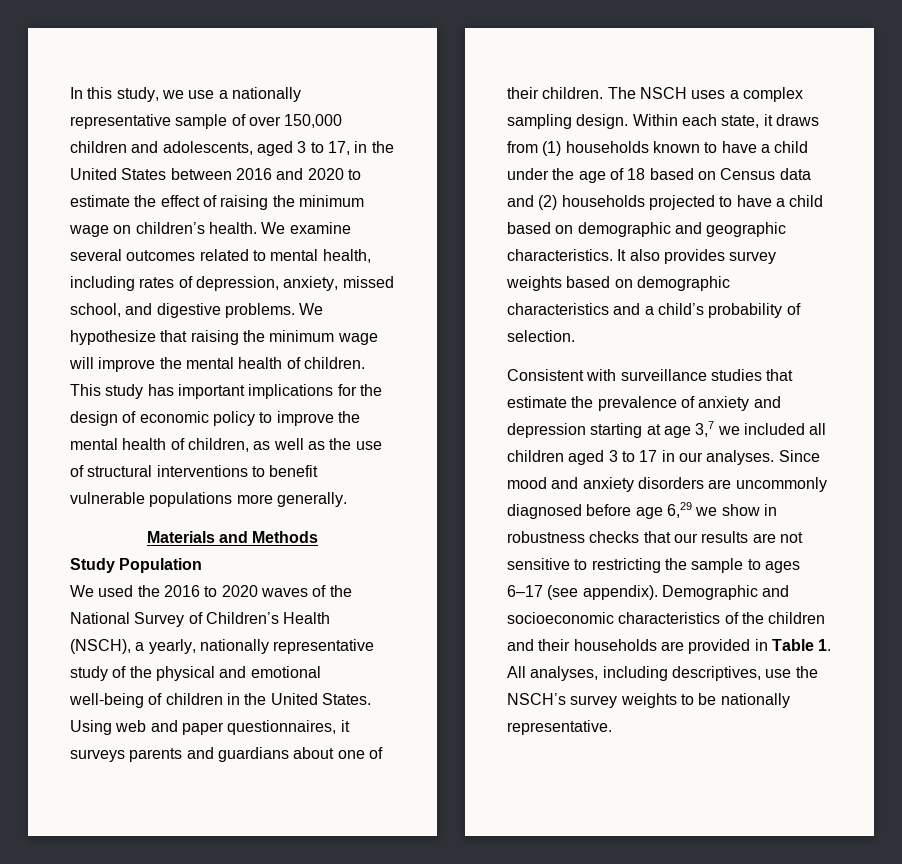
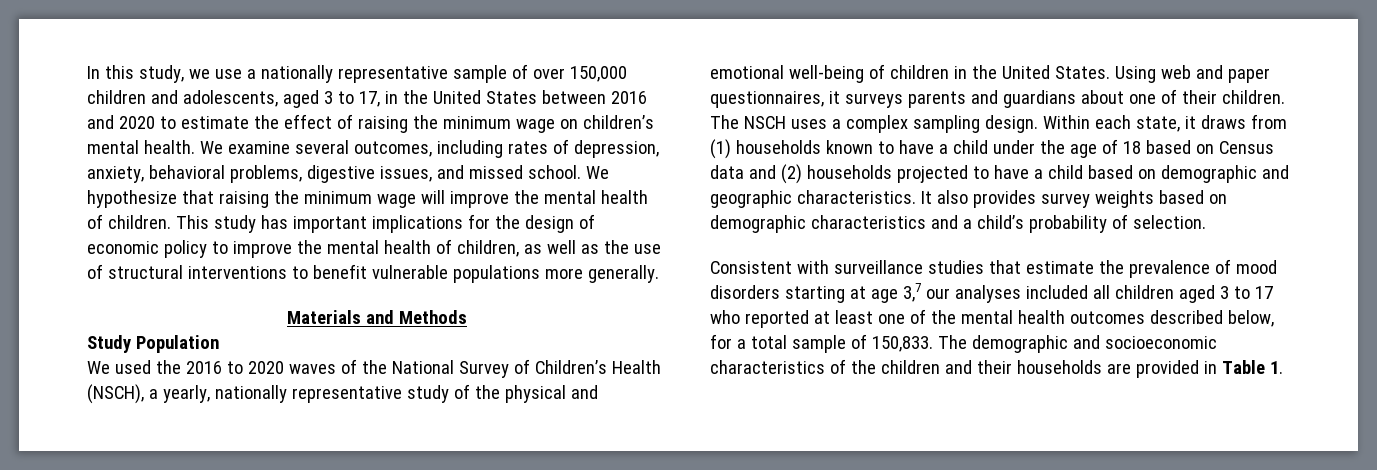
- In this study, we use a nationally representative sample of over 150,000 children and adolescents, aged 3 to 17, in the United States between 2016 and 2020 to estimate the effect of raising the minimum wage on children’s health.
+ In this study, we use a nationally representative sample of over 150,000 children and adolescents, aged 3 to 17, in the United States between 2016 and 2020 to estimate the effect of raising the minimum wage on children’s mental health.
- We examine several outcomes related to mental health, including rates of depression, anxiety, missed school, and digestive problems.
+ We examine several outcomes, including rates of depression, anxiety, behavioral problems, digestive issues, and missed school.
- Consistent with surveillance studies that estimate the prevalence of anxiety and depression starting at age 3,7 we included all children aged 3 to 17 in our analyses. Since mood and anxiety disorders are uncommonly diagnosed before age 6,29 we show in robustness checks that our results are not sensitive to restricting the sample to ages 6–17 (see appendix). Demographic and socioeconomic characteristics of the children and their households are provided in Table 1. All analyses, including descriptives, use the NSCH’s survey weights to be nationally representative.
+ Consistent with surveillance studies that estimate the prevalence of mood disorders starting at age 3,7 our analyses included all children aged 3 to 17 who reported at least one of the mental health outcomes described below, for a total sample of 150,833. The demographic and socioeconomic characteristics of the children and their households are provided in Table 1.

